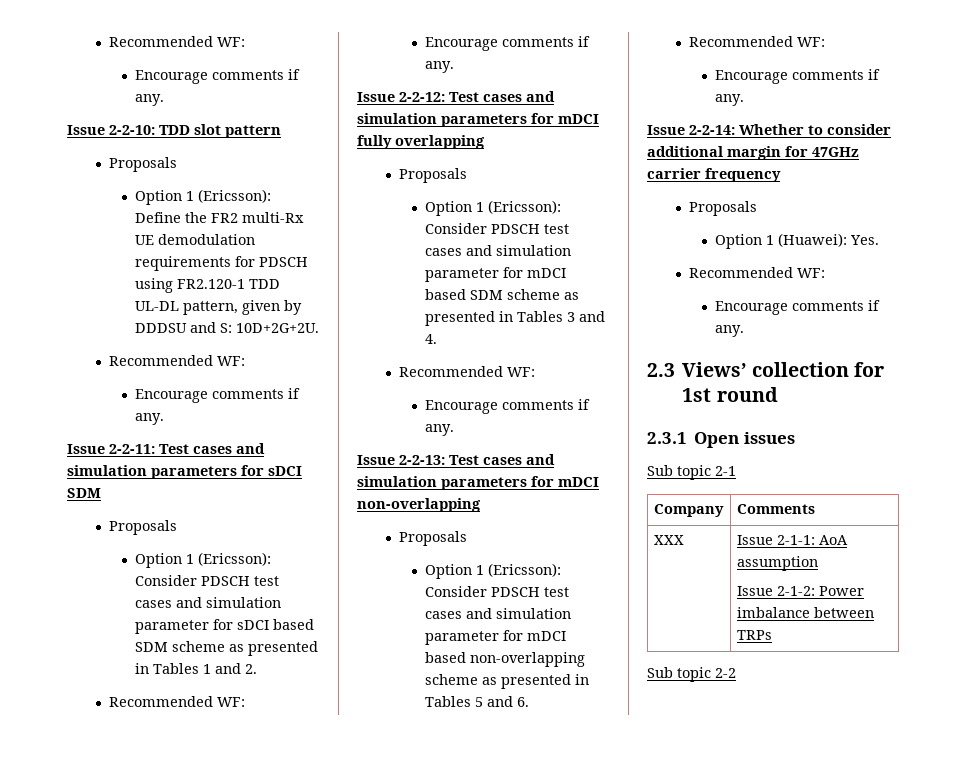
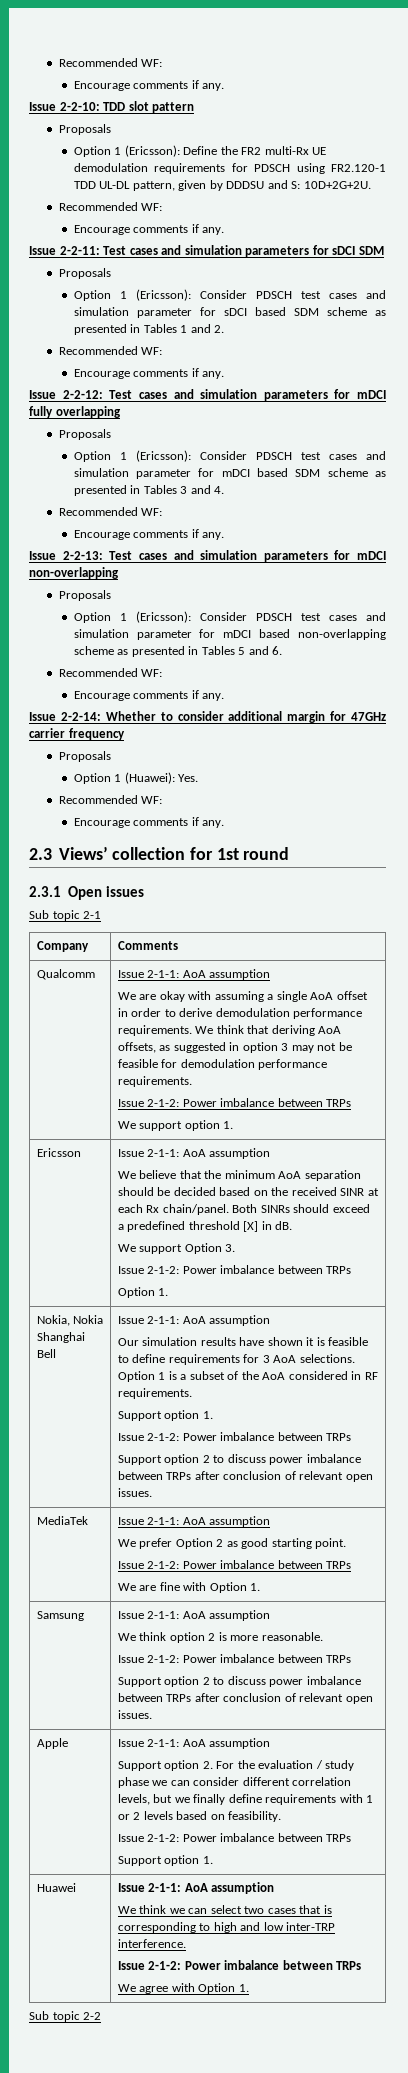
- XXX | Issue 2-1-1: AoA assumption
+ Qualcomm | Issue 2-1-1: AoA assumption
+ We are okay with assuming a single AoA offset in order to derive demodulation performance requirements. We think that deriving AoA offsets, as suggested in option 3 may not be feasible for demodulation performance requirements.
  Issue 2-1-2: Power imbalance between TRPs
+ We support option 1.
+ Ericsson | Issue 2-1-1: AoA assumption
+ We believe that the minimum AoA separation should be decided based on the received SINR at each Rx chain/panel. Both SINRs should exceed a predefined threshold [X] in dB.
+ We support Option 3.
+ Issue 2-1-2: Power imbalance between TRPs
+ Option 1.
+ Nokia, Nokia Shanghai Bell | Issue 2-1-1: AoA assumption
+ Our simulation results have shown it is feasible to define requirements for 3 AoA selections. Option 1 is a subset of the AoA considered in RF requirements.
+ Support option 1.
+ Issue 2-1-2: Power imbalance between TRPs
+ Support option 2 to discuss power imbalance between TRPs after conclusion of relevant open issues.
+ MediaTek | Issue 2-1-1: AoA assumption
+ We prefer Option 2 as good starting point.
+ Issue 2-1-2: Power imbalance between TRPs
+ We are fine with Option 1.
+ Samsung | Issue 2-1-1: AoA assumption
+ We think option 2 is more reasonable.
+ Issue 2-1-2: Power imbalance between TRPs
+ Support option 2 to discuss power imbalance between TRPs after conclusion of relevant open issues.
+ Apple | Issue 2-1-1: AoA assumption
+ Support option 2. For the evaluation / study phase we can consider different correlation levels, but we finally define requirements with 1 or 2 levels based on feasibility.
+ Issue 2-1-2: Power imbalance between TRPs
+ Support option 1.
+ Huawei | Issue 2-1-1: AoA assumption
+ We think we can select two cases that is corresponding to high and low inter-TRP interference.
+ Issue 2-1-2: Power imbalance between TRPs
+ We agree with Option 1.

